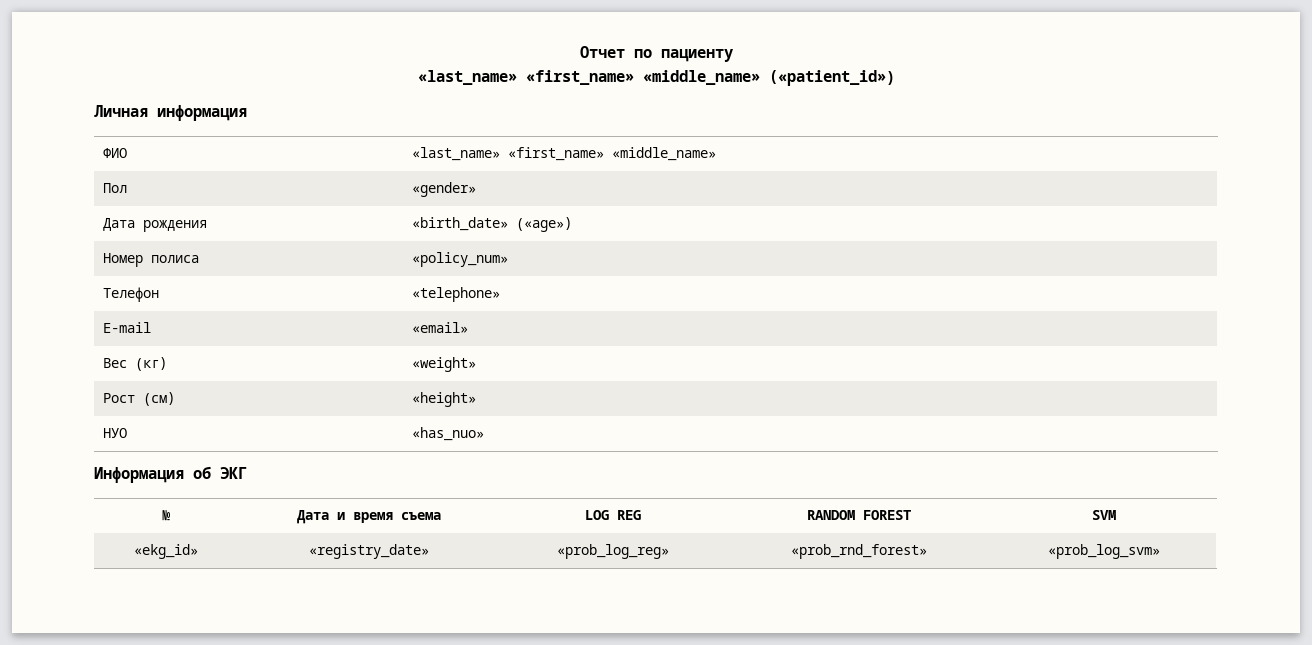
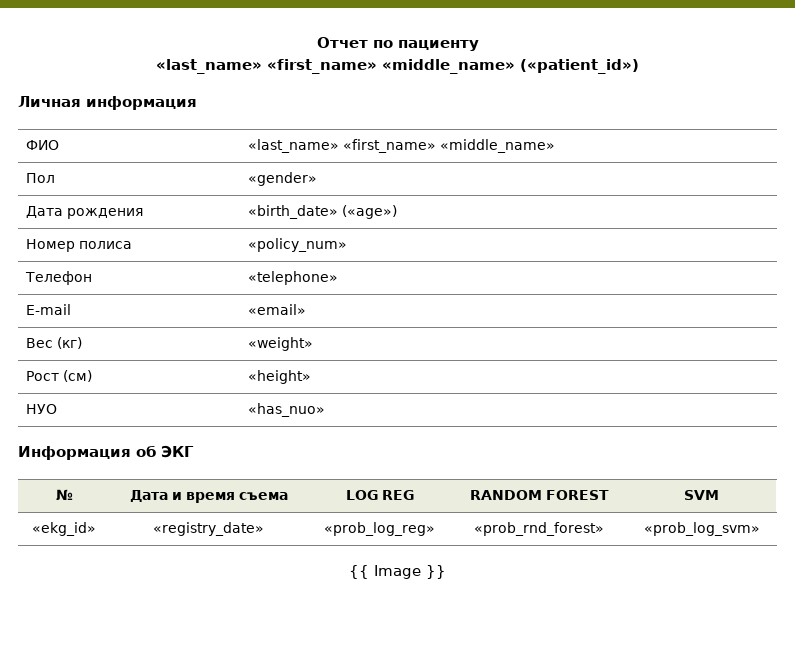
+ {{ Image }}

